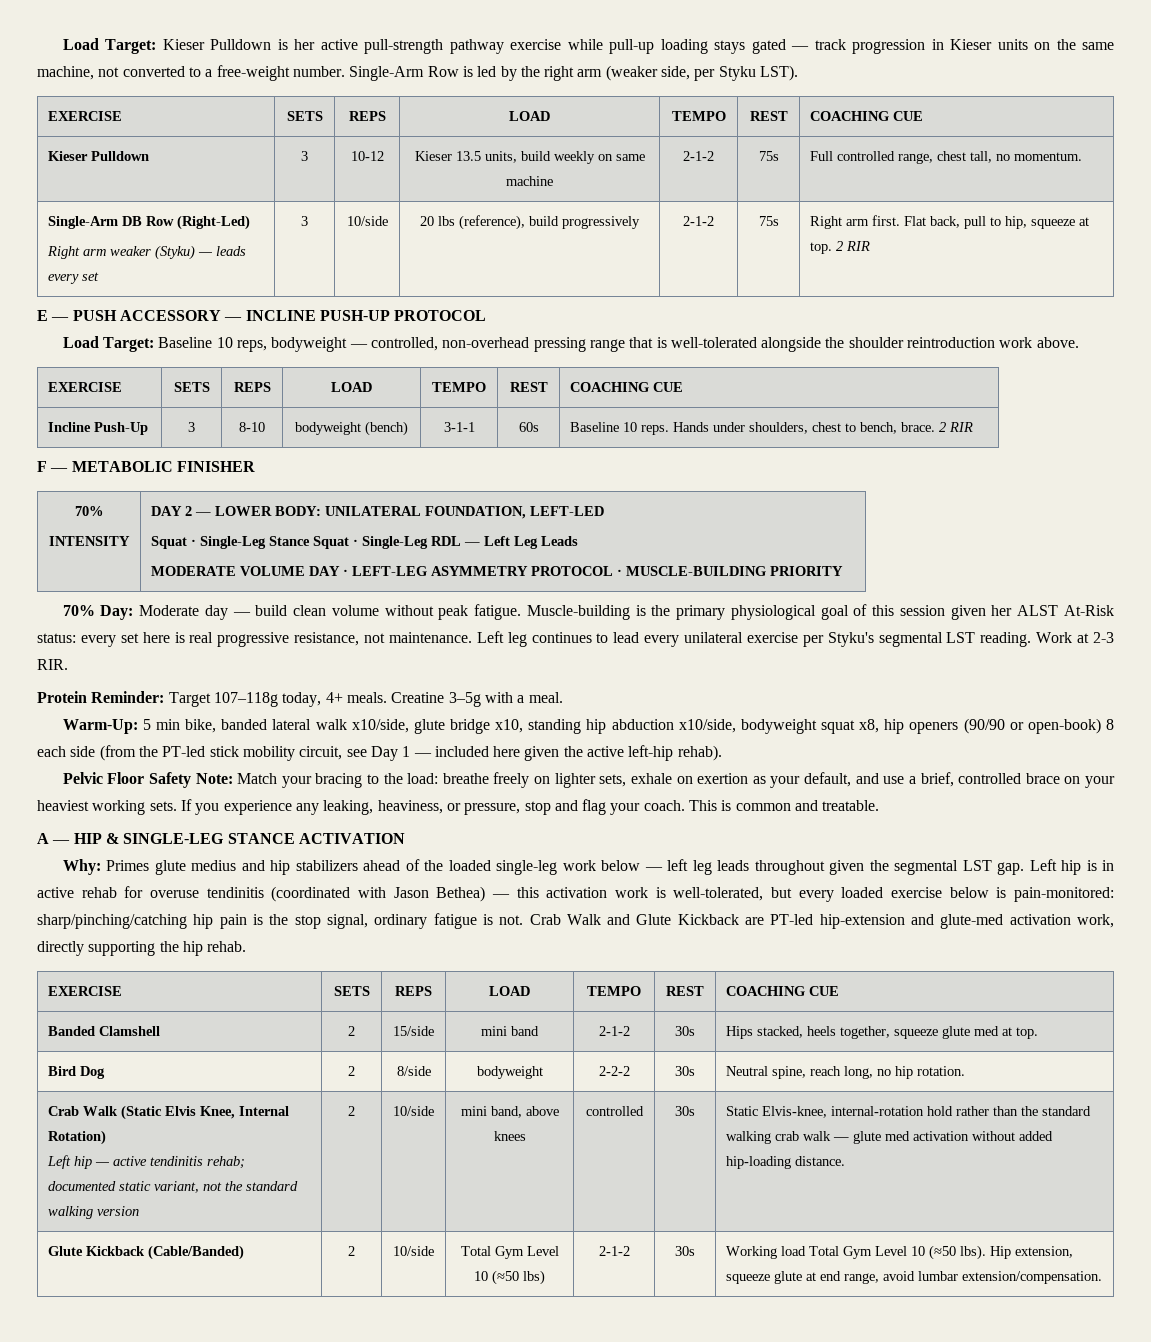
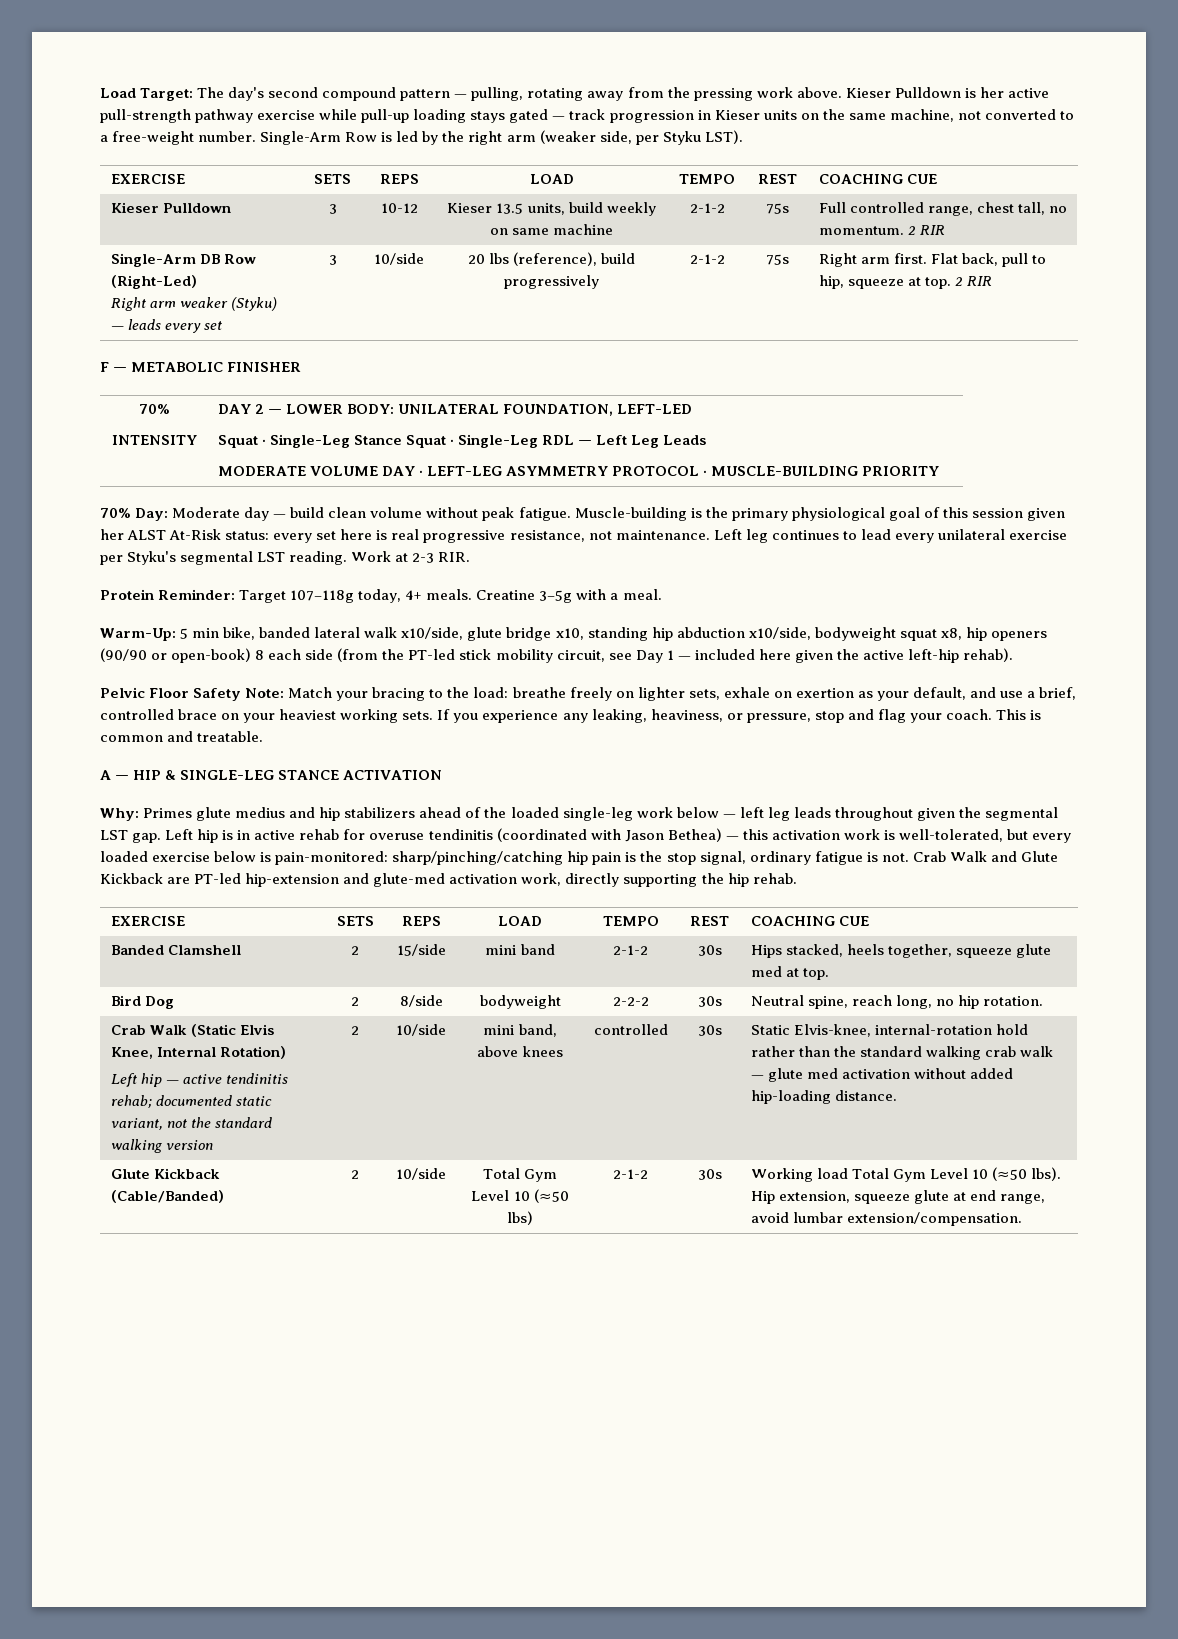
- Load Target: Kieser Pulldown is her active pull-strength pathway exercise while pull-up loading stays gated — track progression in Kieser units on the same machine, not converted to a free-weight number.
+ Load Target: The day's second compound pattern — pulling, rotating away from the pressing work above. Kieser Pulldown is her active pull-strength pathway exercise while pull-up loading stays gated — track progression in Kieser units on the same machine, not converted to a free-weight number.
- Kieser Pulldown | 3 | 10-12 | Kieser 13.5 units, build weekly on same machine | 2-1-2 | 75s | Full controlled range, chest tall, no momentum.
+ Kieser Pulldown | 3 | 10-12 | Kieser 13.5 units, build weekly on same machine | 2-1-2 | 75s | Full controlled range, chest tall, no momentum. 2 RIR
- E — PUSH ACCESSORY — INCLINE PUSH-UP PROTOCOL
- Load Target: Baseline 10 reps, bodyweight — controlled, non-overhead pressing range that is well-tolerated alongside the shoulder reintroduction work above.
- EXERCISE | SETS | REPS | LOAD | TEMPO | REST | COACHING CUE
- Incline Push-Up | 3 | 8-10 | bodyweight (bench) | 3-1-1 | 60s | Baseline 10 reps. Hands under shoulders, chest to bench, brace. 2 RIR

